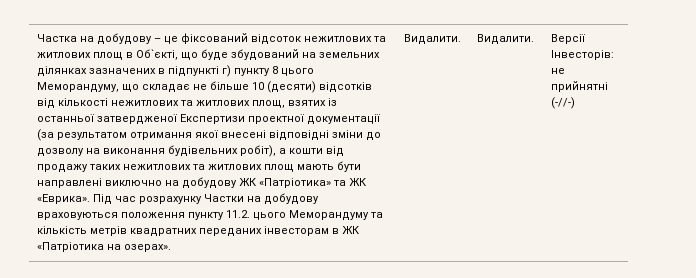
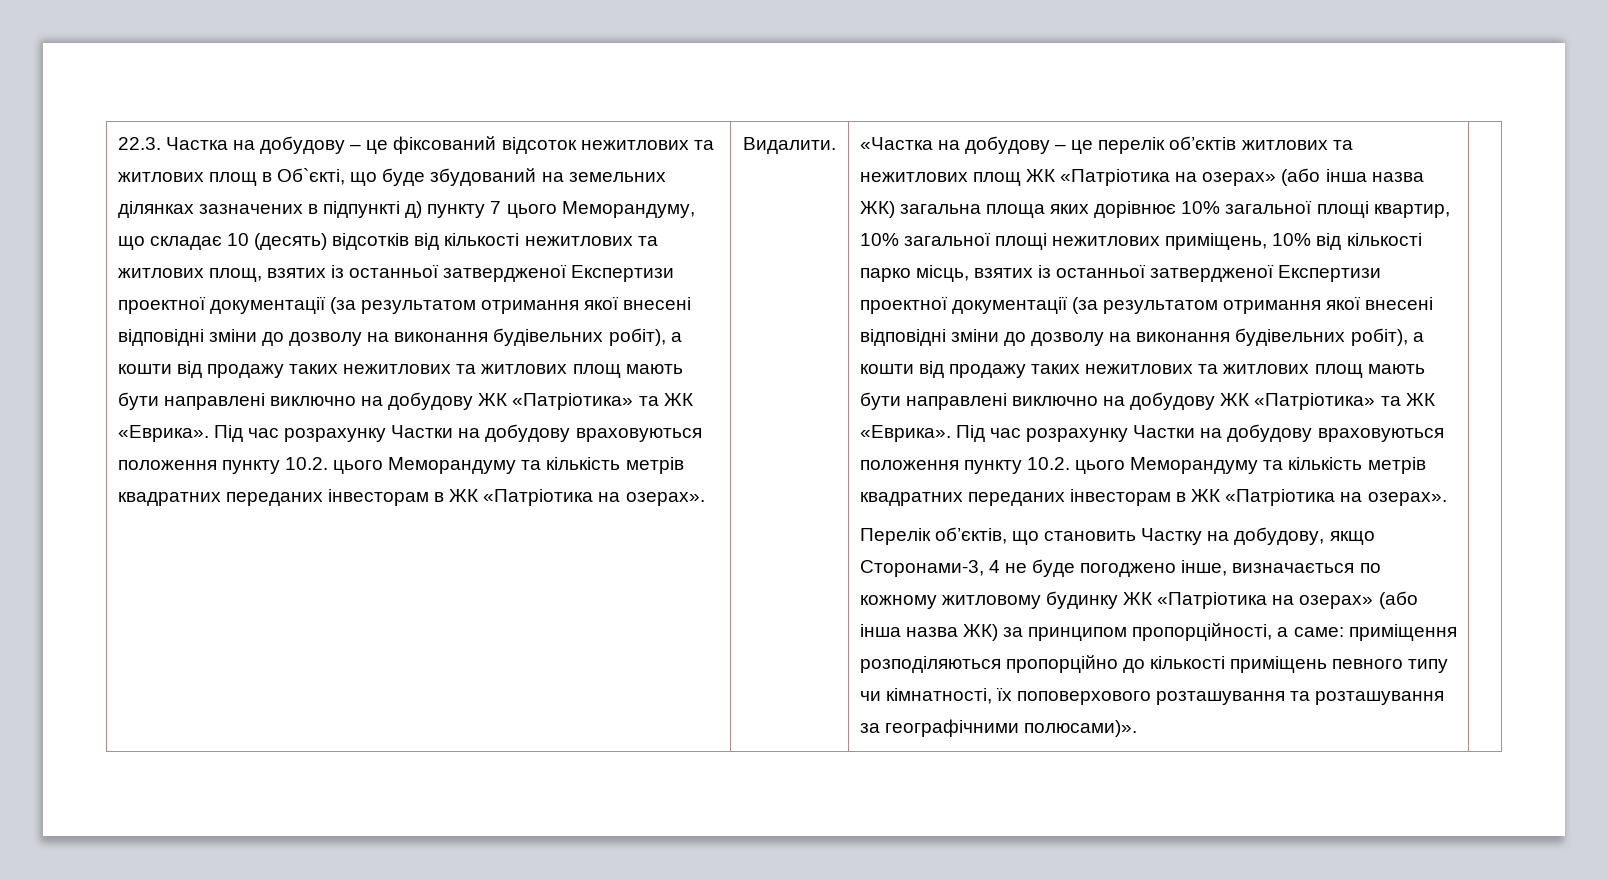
- Частка на добудову – це фіксований відсоток нежитлових та житлових площ в Об`єкті, що буде збудований на земельних ділянках зазначених в підпункті г) пункту 8 цього Меморандуму, що складає не більше 10 (десяти) відсотків від кількості нежитлових та житлових площ, взятих із останньої затвердженої Експертизи проектної документації (за результатом отримання якої внесені відповідні зміни до дозволу на виконання будівельних робіт), а кошти від продажу таких нежитлових та житлових площ мають бути направлені виключно на добудову ЖК «Патріотика» та ЖК «Еврика». Під час розрахунку Частки на добудову враховуються положення пункту 11.2. цього Меморандуму та кількість метрів квадратних переданих інвесторам в ЖК «Патріотика на озерах».
+ 22.3. Частка на добудову – це фіксований відсоток нежитлових та житлових площ в Об`єкті, що буде збудований на земельних ділянках зазначених в підпункті д) пункту 7 цього Меморандуму, що складає 10 (десять) відсотків від кількості нежитлових та житлових площ, взятих із останньої затвердженої Експертизи проектної документації (за результатом отримання якої внесені відповідні зміни до дозволу на виконання будівельних робіт), а кошти від продажу таких нежитлових та житлових площ мають бути направлені виключно на добудову ЖК «Патріотика» та ЖК «Еврика». Під час розрахунку Частки на добудову враховуються положення пункту 10.2. цього Меморандуму та кількість метрів квадратних переданих інвесторам в ЖК «Патріотика на озерах».
- Видалити. | Версії Інвесторів: не прийнятні (-//-)
+ «Частка на добудову – це перелік об’єктів житлових та нежитлових площ ЖК «Патріотика на озерах» (або інша назва ЖК) загальна площа яких дорівнює 10% загальної площі квартир, 10% загальної площі нежитлових приміщень, 10% від кількості парко місць, взятих із останньої затвердженої Експертизи проектної документації (за результатом отримання якої внесені відповідні зміни до дозволу на виконання будівельних робіт), а кошти від продажу таких нежитлових та житлових площ мають бути направлені виключно на добудову ЖК «Патріотика» та ЖК «Еврика». Під час розрахунку Частки на добудову враховуються положення пункту 10.2. цього Меморандуму та кількість метрів квадратних переданих інвесторам в ЖК «Патріотика на озерах».
+ Перелік об’єктів, що становить Частку на добудову, якщо Сторонами-3, 4 не буде погоджено інше, визначається по кожному житловому будинку ЖК «Патріотика на озерах» (або інша назва ЖК) за принципом пропорційності, а саме: приміщення розподіляються пропорційно до кількості приміщень певного типу чи кімнатності, їх поповерхового розташування та розташування за географічними полюсами)».

